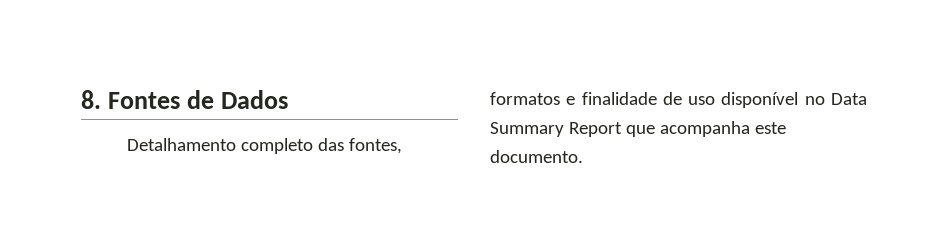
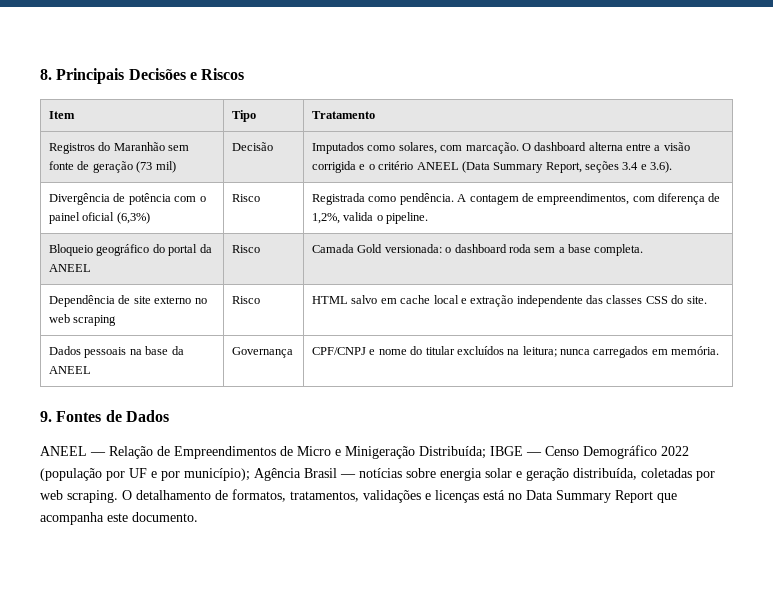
- 8. Fontes de Dados
- Detalhamento completo das fontes, formatos e finalidade de uso disponível no Data Summary Report que acompanha este documento.
+ 8. Principais Decisões e Riscos
+ Item | Tipo | Tratamento
+ Registros do Maranhão sem fonte de geração (73 mil) | Decisão | Imputados como solares, com marcação. O dashboard alterna entre a visão corrigida e o critério ANEEL (Data Summary Report, seções 3.4 e 3.6).
+ Divergência de potência com o painel oficial (6,3%) | Risco | Registrada como pendência. A contagem de empreendimentos, com diferença de 1,2%, valida o pipeline.
+ Bloqueio geográfico do portal da ANEEL | Risco | Camada Gold versionada: o dashboard roda sem a base completa.
+ Dependência de site externo no web scraping | Risco | HTML salvo em cache local e extração independente das classes CSS do site.
+ Dados pessoais na base da ANEEL | Governança | CPF/CNPJ e nome do titular excluídos na leitura; nunca carregados em memória.
+ 9. Fontes de Dados
+ ANEEL — Relação de Empreendimentos de Micro e Minigeração Distribuída; IBGE — Censo Demográfico 2022 (população por UF e por município); Agência Brasil — notícias sobre energia solar e geração distribuída, coletadas por web scraping. O detalhamento de formatos, tratamentos, validações e licenças está no Data Summary Report que acompanha este documento.

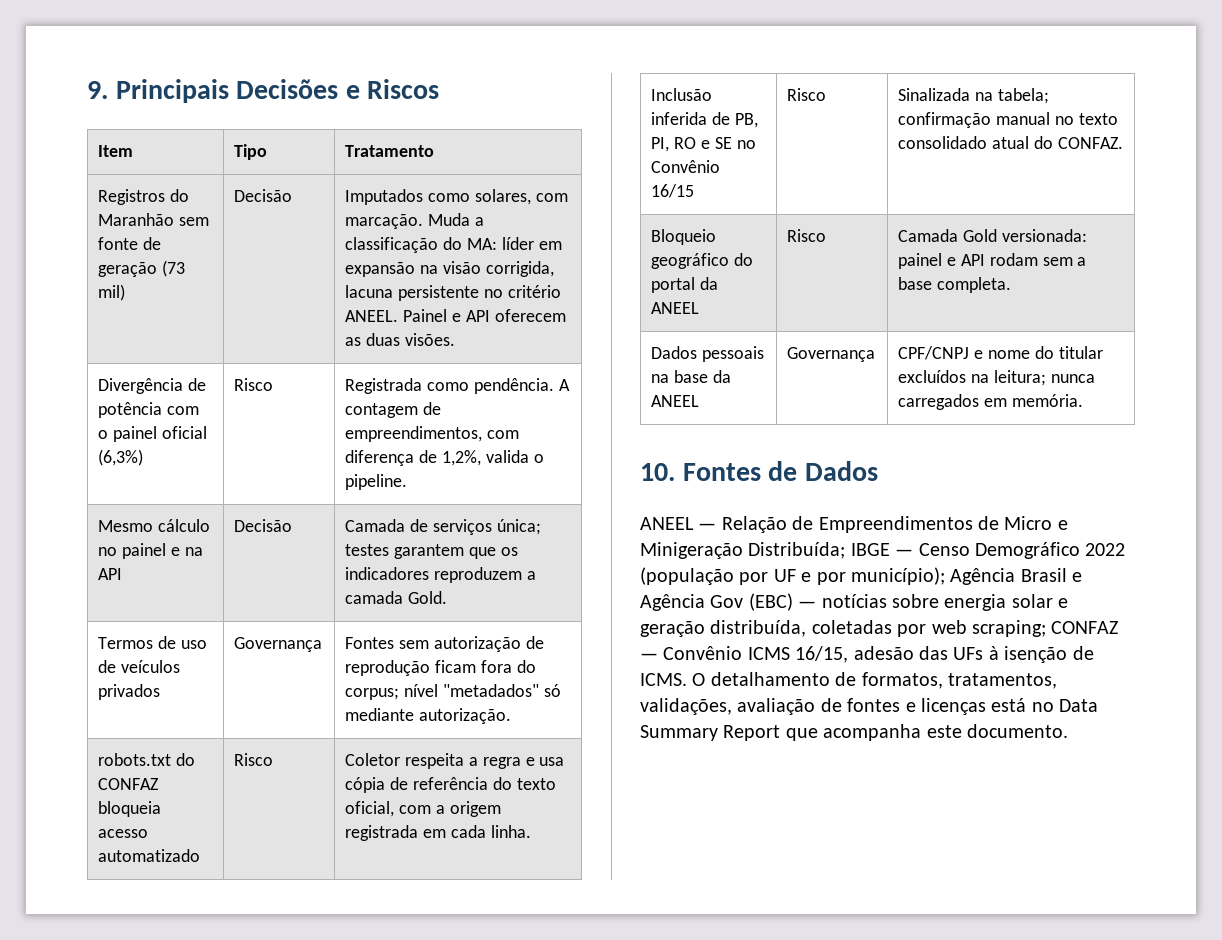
- 8. Principais Decisões e Riscos
+ 9. Principais Decisões e Riscos
- Registros do Maranhão sem fonte de geração (73 mil) | Decisão | Imputados como solares, com marcação. O dashboard alterna entre a visão corrigida e o critério ANEEL (Data Summary Report, seções 3.4 e 3.6).
+ Registros do Maranhão sem fonte de geração (73 mil) | Decisão | Imputados como solares, com marcação. Muda a classificação do MA: líder em expansão na visão corrigida, lacuna persistente no critério ANEEL. Painel e API oferecem as duas visões.
+ Mesmo cálculo no painel e na API | Decisão | Camada de serviços única; testes garantem que os indicadores reproduzem a camada Gold.
+ Termos de uso de veículos privados | Governança | Fontes sem autorização de reprodução ficam fora do corpus; nível "metadados" só mediante autorização.
+ robots.txt do CONFAZ bloqueia acesso automatizado | Risco | Coletor respeita a regra e usa cópia de referência do texto oficial, com a origem registrada em cada linha.
+ Inclusão inferida de PB, PI, RO e SE no Convênio 16/15 | Risco | Sinalizada na tabela; confirmação manual no texto consolidado atual do CONFAZ.
- Bloqueio geográfico do portal da ANEEL | Risco | Camada Gold versionada: o dashboard roda sem a base completa.
+ Bloqueio geográfico do portal da ANEEL | Risco | Camada Gold versionada: painel e API rodam sem a base completa.
- Dependência de site externo no web scraping | Risco | HTML salvo em cache local e extração independente das classes CSS do site.
- 9. Fontes de Dados
+ 10. Fontes de Dados
- ANEEL — Relação de Empreendimentos de Micro e Minigeração Distribuída; IBGE — Censo Demográfico 2022 (população por UF e por município); Agência Brasil — notícias sobre energia solar e geração distribuída, coletadas por web scraping.
+ ANEEL — Relação de Empreendimentos de Micro e Minigeração Distribuída; IBGE — Censo Demográfico 2022 (população por UF e por município); Agência Brasil e Agência Gov (EBC) — notícias sobre energia solar e geração distribuída, coletadas por web scraping; CONFAZ — Convênio ICMS 16/15, adesão das UFs à isenção de ICMS.
- O detalhamento de formatos, tratamentos, validações e licenças está no Data Summary Report que acompanha este documento.
+ O detalhamento de formatos, tratamentos, validações, avaliação de fontes e licenças está no Data Summary Report que acompanha este documento.

